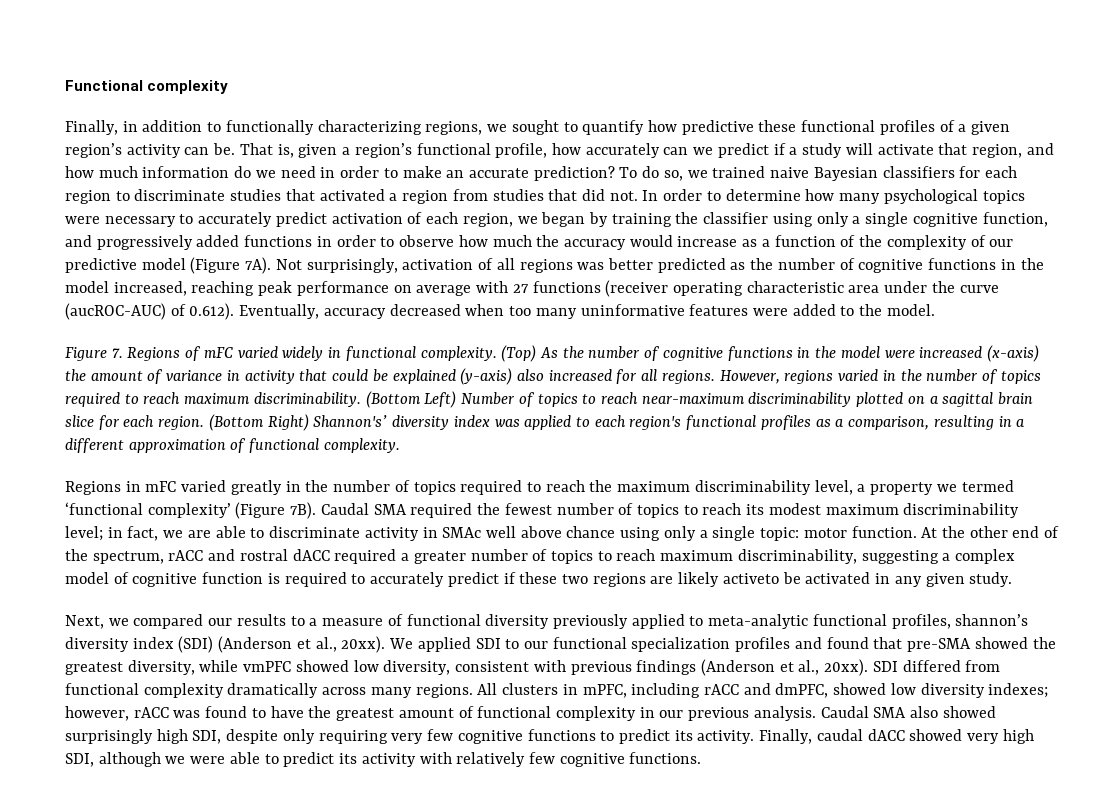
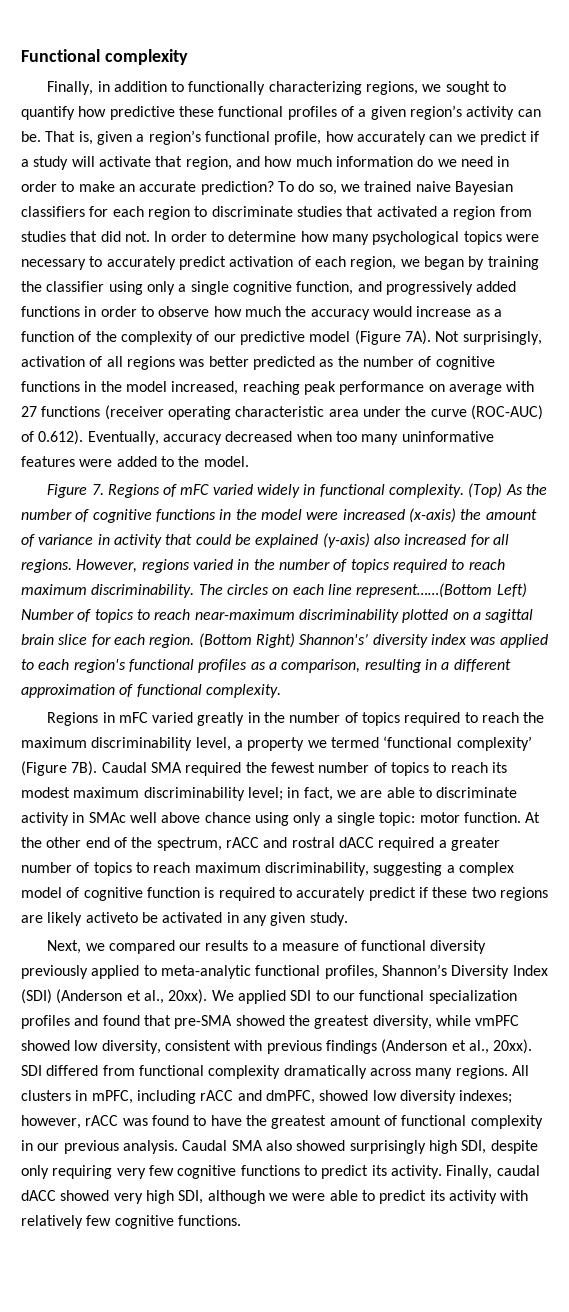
- Not surprisingly, activation of all regions was better predicted as the number of cognitive functions in the model increased, reaching peak performance on average with 27 functions (receiver operating characteristic area under the curve (aucROC-AUC) of 0.612). Eventually, accuracy decreased when too many uninformative features were added to the model.
+ Not surprisingly, activation of all regions was better predicted as the number of cognitive functions in the model increased, reaching peak performance on average with 27 functions (receiver operating characteristic area under the curve (ROC-AUC) of 0.612). Eventually, accuracy decreased when too many uninformative features were added to the model.
- (Bottom Left) Number of topics to reach near-maximum discriminability plotted on a sagittal brain slice for each region.
+ The circles on each line represent……(Bottom Left) Number of topics to reach near-maximum discriminability plotted on a sagittal brain slice for each region.
- Next, we compared our results to a measure of functional diversity previously applied to meta-analytic functional profiles, shannon’s diversity index (SDI) (Anderson et al., 20xx).
+ Next, we compared our results to a measure of functional diversity previously applied to meta-analytic functional profiles, Shannon’s Diversity Index (SDI) (Anderson et al., 20xx).

